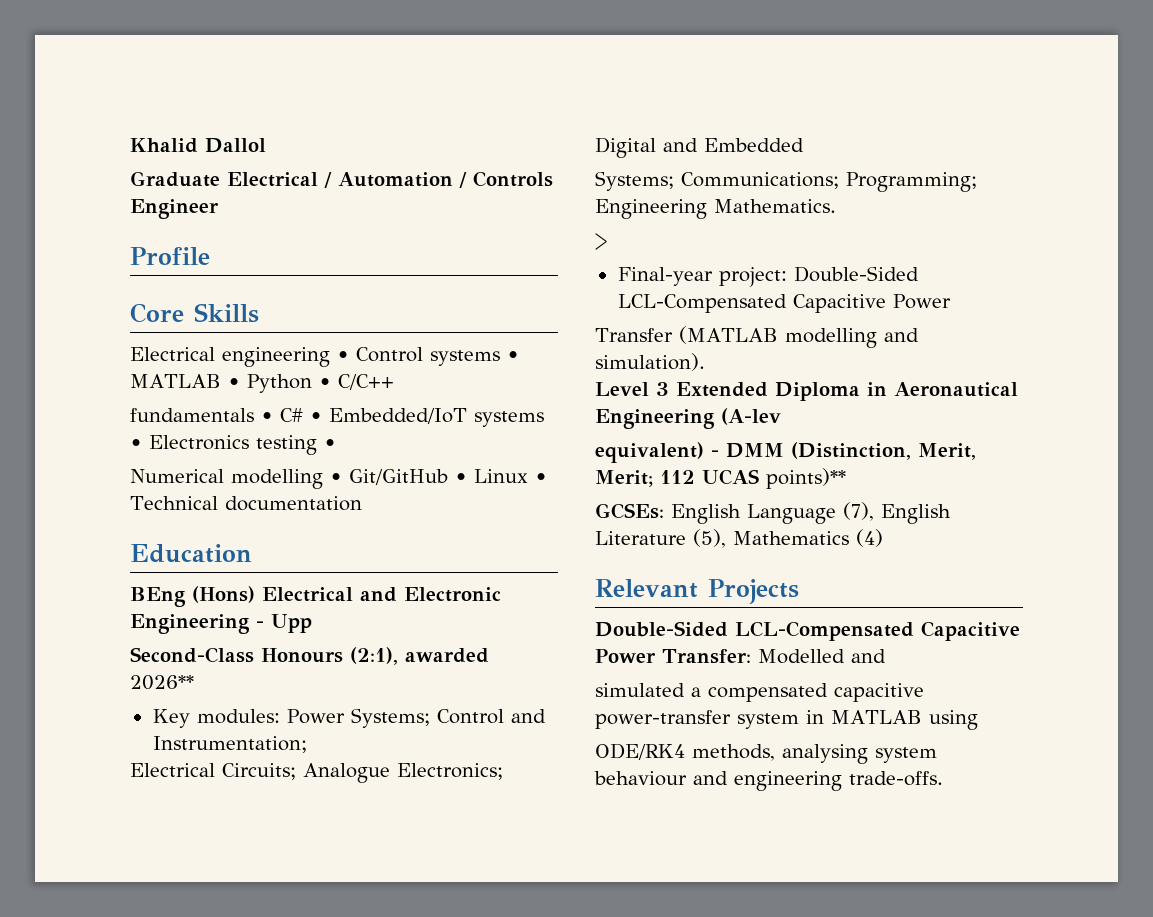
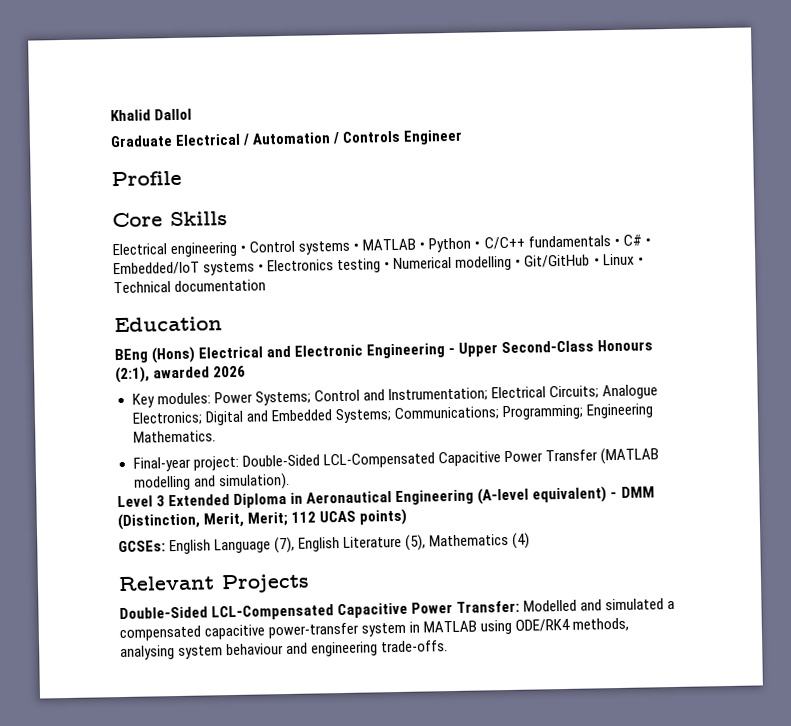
- Electrical engineering • Control systems • MATLAB • Python • C/C++
- fundamentals • C# • Embedded/IoT systems • Electronics testing •
- Numerical modelling • Git/GitHub • Linux • Technical documentation
+ Electrical engineering • Control systems • MATLAB • Python • C/C++ fundamentals • C# • Embedded/IoT systems • Electronics testing • Numerical modelling • Git/GitHub • Linux • Technical documentation
- BEng (Hons) Electrical and Electronic Engineering - Upp
- Second-Class Honours (2:1), awarded 2026**
+ BEng (Hons) Electrical and Electronic Engineering - Upper Second-Class Honours (2:1), awarded 2026
- Key modules: Power Systems; Control and Instrumentation;
- Electrical Circuits; Analogue Electronics; Digital and Embedded
- Systems; Communications; Programming; Engineering Mathematics.
+ Key modules: Power Systems; Control and Instrumentation; Electrical Circuits; Analogue Electronics; Digital and Embedded Systems; Communications; Programming; Engineering Mathematics.
- >
- Final-year project: Double-Sided LCL-Compensated Capacitive Power
- Transfer (MATLAB modelling and simulation).
+ Final-year project: Double-Sided LCL-Compensated Capacitive Power Transfer (MATLAB modelling and simulation).
- Level 3 Extended Diploma in Aeronautical Engineering (A-lev
- equivalent) - DMM (Distinction, Merit, Merit; 112 UCAS points)**
+ Level 3 Extended Diploma in Aeronautical Engineering (A-level equivalent) - DMM (Distinction, Merit, Merit; 112 UCAS points)
- Double-Sided LCL-Compensated Capacitive Power Transfer: Modelled and
- simulated a compensated capacitive power-transfer system in MATLAB using
- ODE/RK4 methods, analysing system behaviour and engineering trade-offs.
+ Double-Sided LCL-Compensated Capacitive Power Transfer: Modelled and simulated a compensated capacitive power-transfer system in MATLAB using ODE/RK4 methods, analysing system behaviour and engineering trade-offs.

